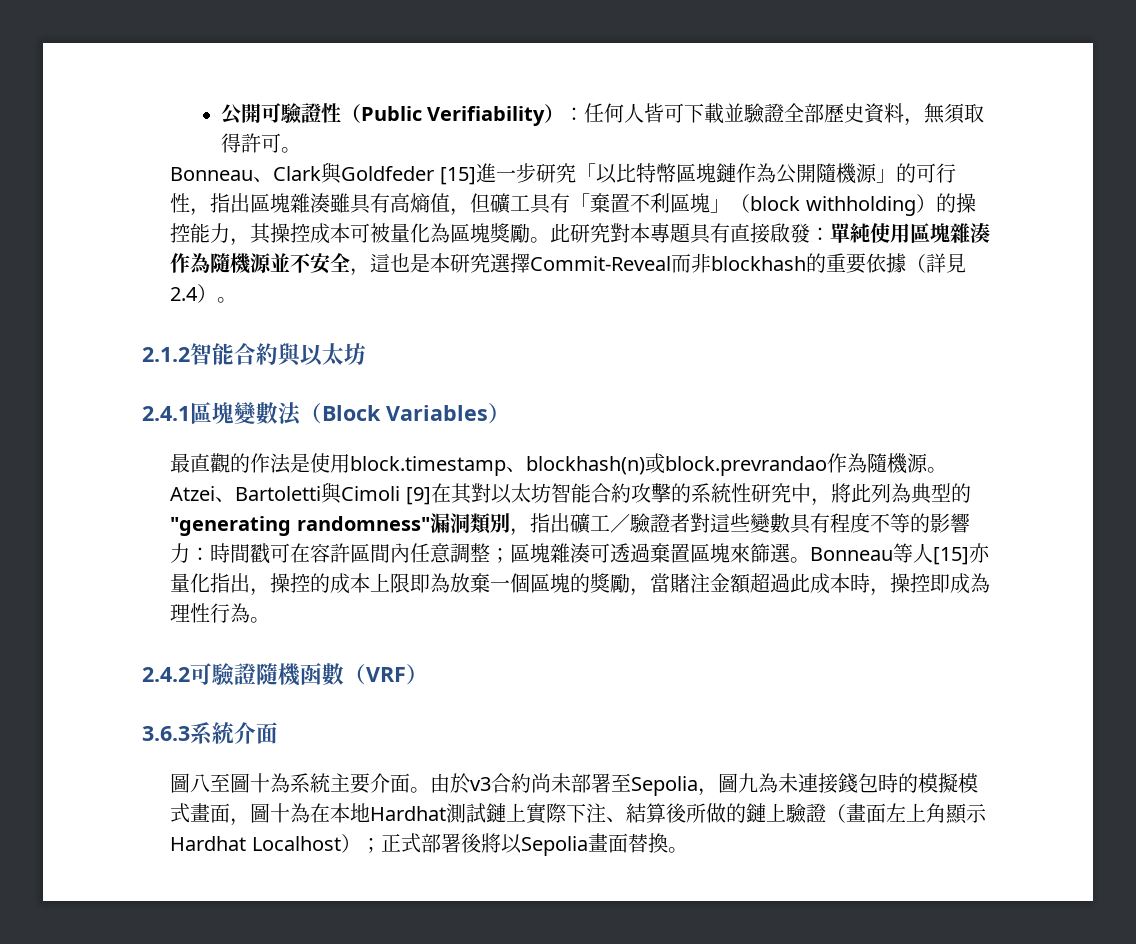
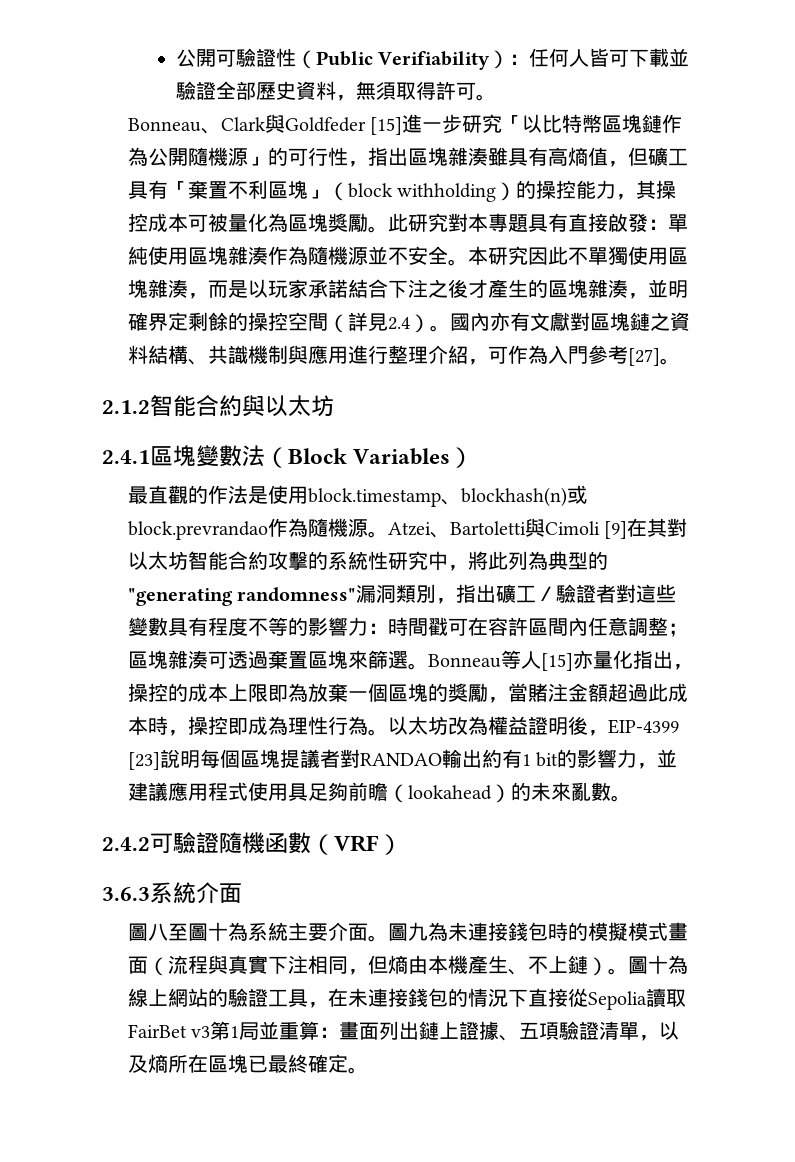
- 此研究對本專題具有直接啟發：單純使用區塊雜湊作為隨機源並不安全，這也是本研究選擇Commit-Reveal而非blockhash的重要依據（詳見2.4）。
+ 此研究對本專題具有直接啟發：單純使用區塊雜湊作為隨機源並不安全。本研究因此不單獨使用區塊雜湊，而是以玩家承諾結合下注之後才產生的區塊雜湊，並明確界定剩餘的操控空間（詳見2.4）。國內亦有文獻對區塊鏈之資料結構、共識機制與應用進行整理介紹，可作為入門參考[27]。
+ 以太坊改為權益證明後，EIP-4399 [23]說明每個區塊提議者對RANDAO輸出約有1 bit的影響力，並建議應用程式使用具足夠前瞻（lookahead）的未來亂數。
- 由於v3合約尚未部署至Sepolia，圖九為未連接錢包時的模擬模式畫面，圖十為在本地Hardhat測試鏈上實際下注、結算後所做的鏈上驗證（畫面左上角顯示Hardhat Localhost）；正式部署後將以Sepolia畫面替換。
+ 圖九為未連接錢包時的模擬模式畫面（流程與真實下注相同，但熵由本機產生、不上鏈）。圖十為線上網站的驗證工具，在未連接錢包的情況下直接從Sepolia讀取FairBet v3第1局並重算：畫面列出鏈上證據、五項驗證清單，以及熵所在區塊已最終確定。

